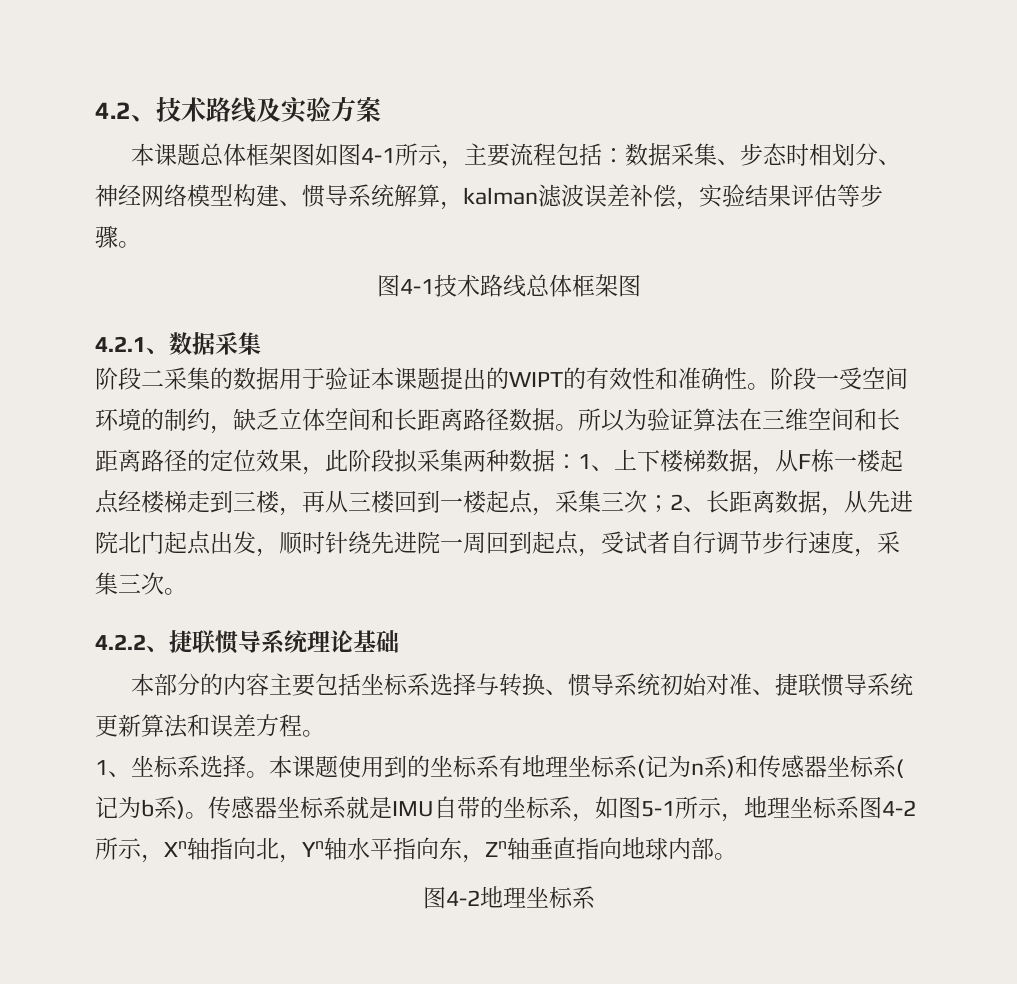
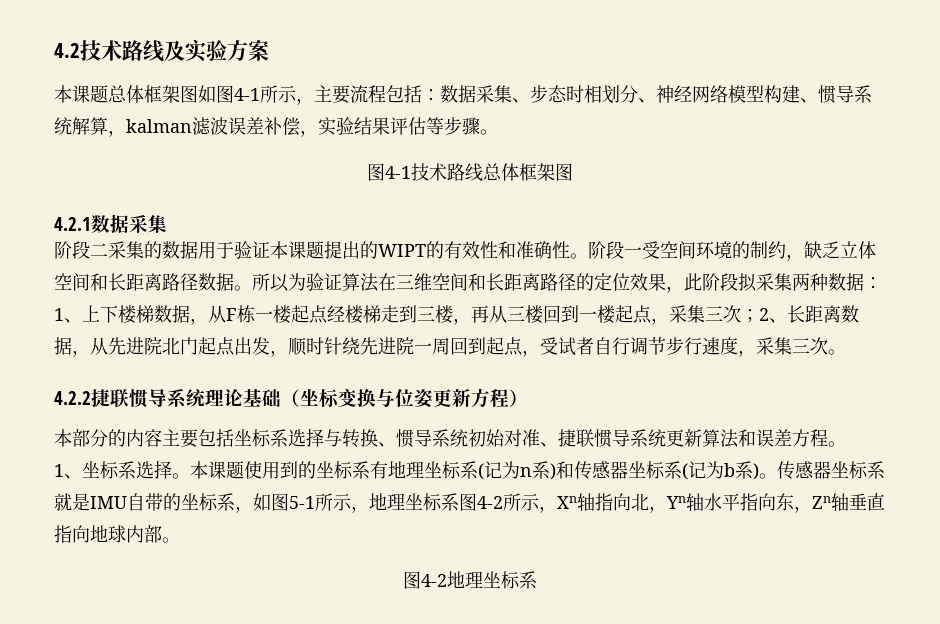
- 4.2、技术路线及实验方案
+ 4.2技术路线及实验方案
- 4.2.1、数据采集
+ 4.2.1数据采集
- 4.2.2、捷联惯导系统理论基础
+ 4.2.2捷联惯导系统理论基础（坐标变换与位姿更新方程）

